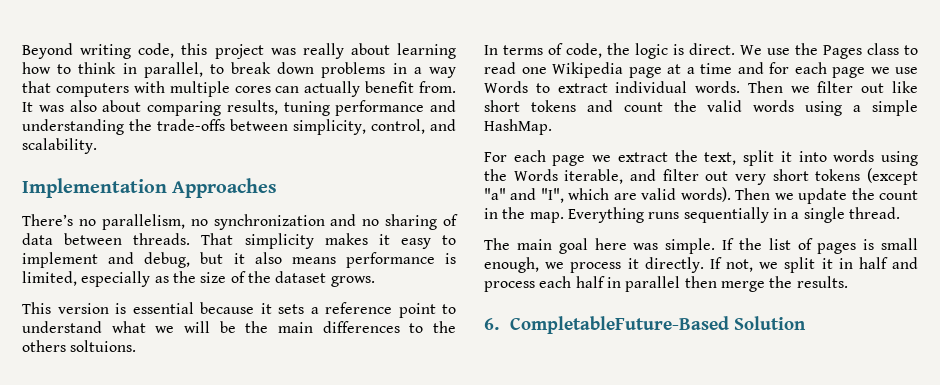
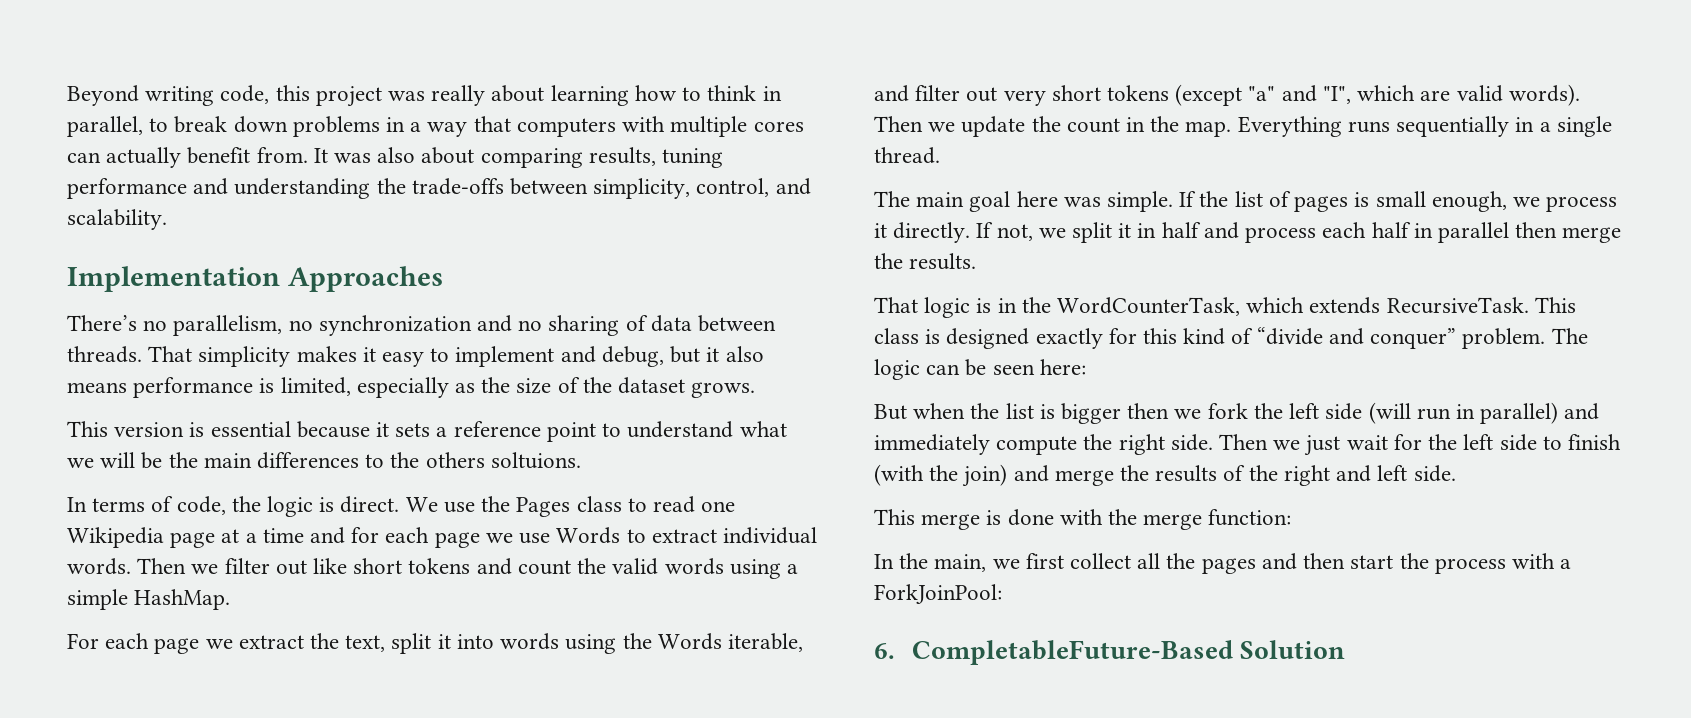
+ That logic is in the WordCounterTask, which extends RecursiveTask. This class is designed exactly for this kind of “divide and conquer” problem. The logic can be seen here:
+ But when the list is bigger then we fork the left side (will run in parallel) and immediately compute the right side. Then we just wait for the left side to finish (with the join) and merge the results of the right and left side.
+ This merge is done with the merge function:
+ In the main, we first collect all the pages and then start the process with a ForkJoinPool:

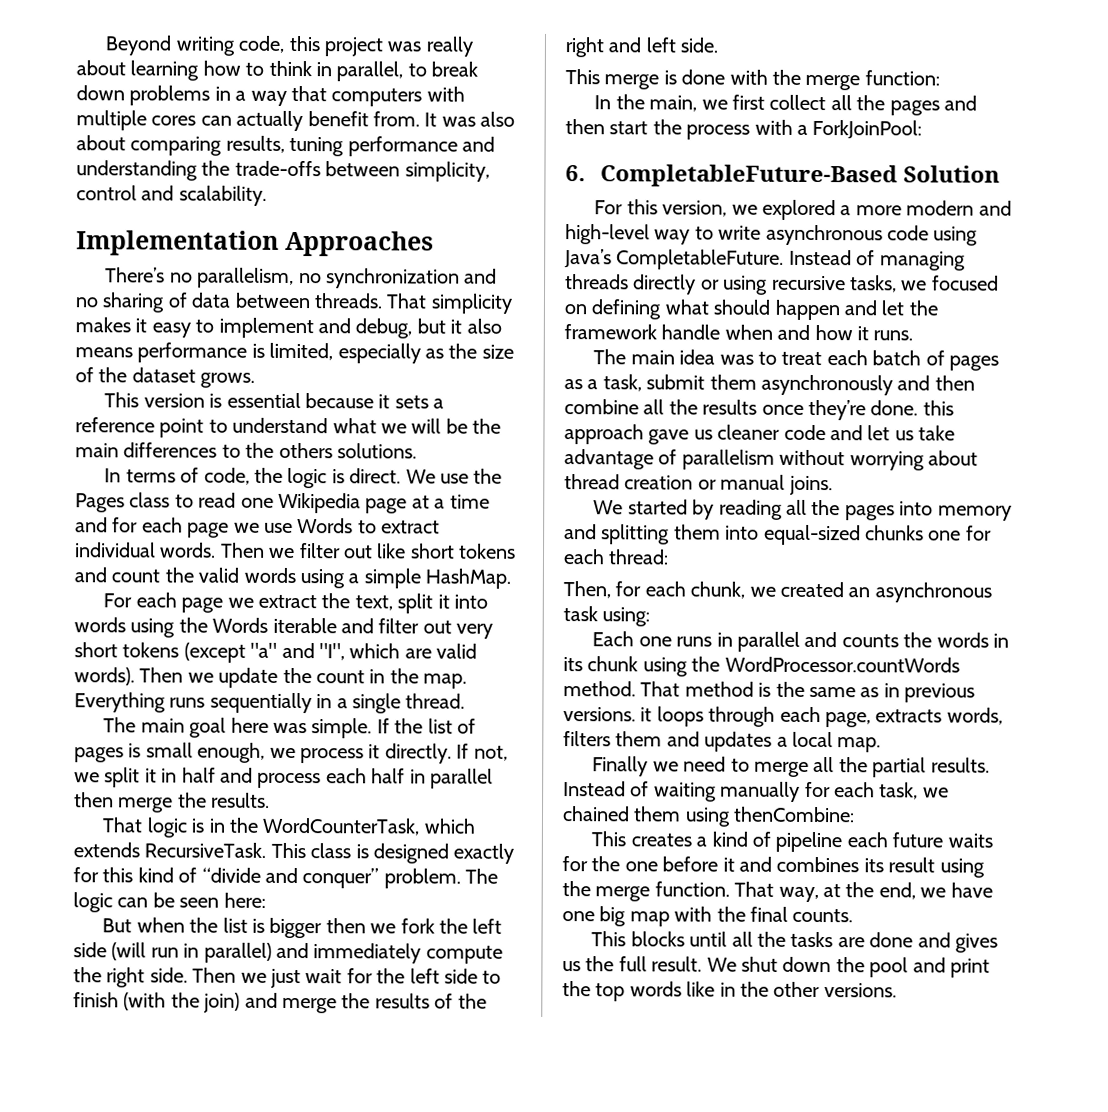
- It was also about comparing results, tuning performance and understanding the trade-offs between simplicity, control, and scalability.
+ It was also about comparing results, tuning performance and understanding the trade-offs between simplicity, control and scalability.
- This version is essential because it sets a reference point to understand what we will be the main differences to the others soltuions.
+ This version is essential because it sets a reference point to understand what we will be the main differences to the others solutions.
- For each page we extract the text, split it into words using the Words iterable, and filter out very short tokens (except "a" and "I", which are valid words).
+ For each page we extract the text, split it into words using the Words iterable and filter out very short tokens (except "a" and "I", which are valid words).
+ For this version, we explored a more modern and high-level way to write asynchronous code using Java’s CompletableFuture. Instead of managing threads directly or using recursive tasks, we focused on defining what should happen and let the framework handle when and how it runs.
+ The main idea was to treat each batch of pages as a task, submit them asynchronously and then combine all the results once they’re done. this approach gave us cleaner code and let us take advantage of parallelism without worrying about thread creation or manual joins.
+ We started by reading all the pages into memory and splitting them into equal-sized chunks one for each thread:
+ Then, for each chunk, we created an asynchronous task using:
+ Each one runs in parallel and counts the words in its chunk using the WordProcessor.countWords method. That method is the same as in previous versions. it loops through each page, extracts words, filters them and updates a local map.
+ Finally we need to merge all the partial results. Instead of waiting manually for each task, we chained them using thenCombine:
+ This creates a kind of pipeline each future waits for the one before it and combines its result using the merge function. That way, at the end, we have one big map with the final counts.
+ This blocks until all the tasks are done and gives us the full result. We shut down the pool and print the top words like in the other versions.

